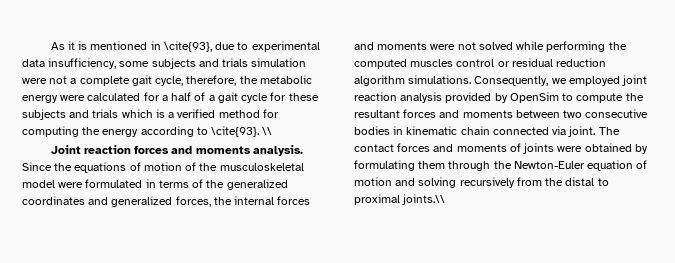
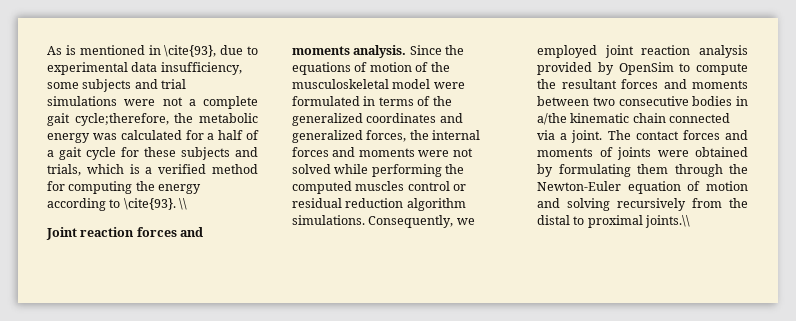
- As it is mentioned in \cite{93}, due to experimental data insufficiency, some subjects and trials simulation were not a complete gait cycle, therefore, the metabolic energy were calculated for a half of a gait cycle for these subjects and trials which is a verified method for computing the energy according to \cite{93}.
+ As is mentioned in \cite{93}, due to experimental data insufficiency, some subjects and trial simulations were not a complete gait cycle;therefore, the metabolic energy was calculated for a half of a gait cycle for these subjects and trials, which is a verified method for computing the energy according to \cite{93}.
- Consequently, we employed joint reaction analysis provided by OpenSim to compute the resultant forces and moments between two consecutive bodies in kinematic chain connected via joint.
+ Consequently, we employed joint reaction analysis provided by OpenSim to compute the resultant forces and moments between two consecutive bodies in a/the kinematic chain connected via a joint.

